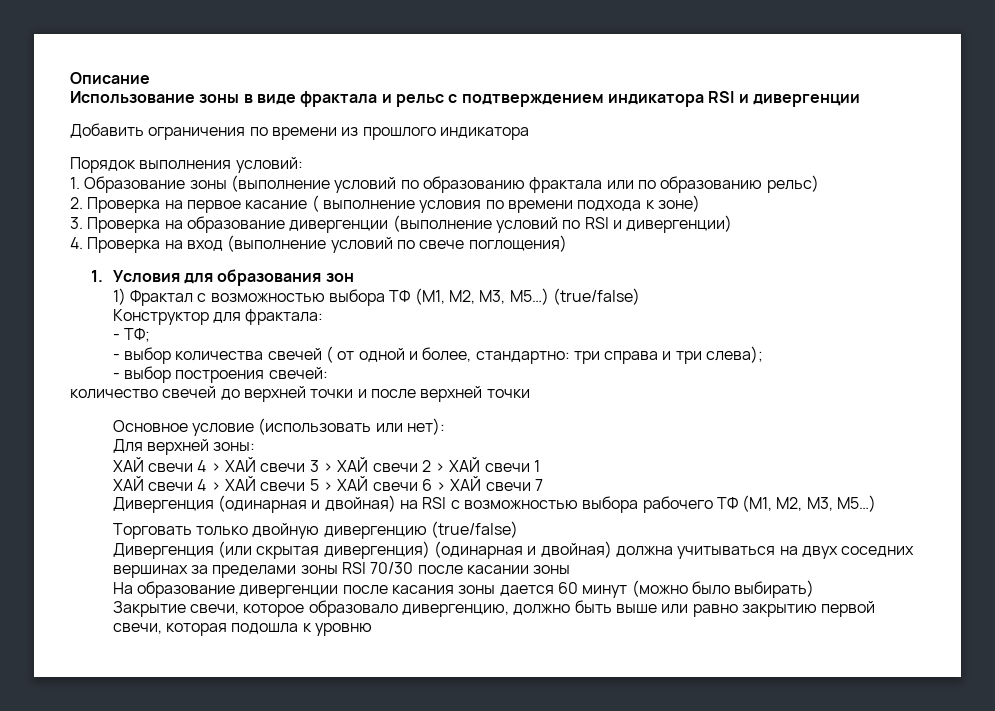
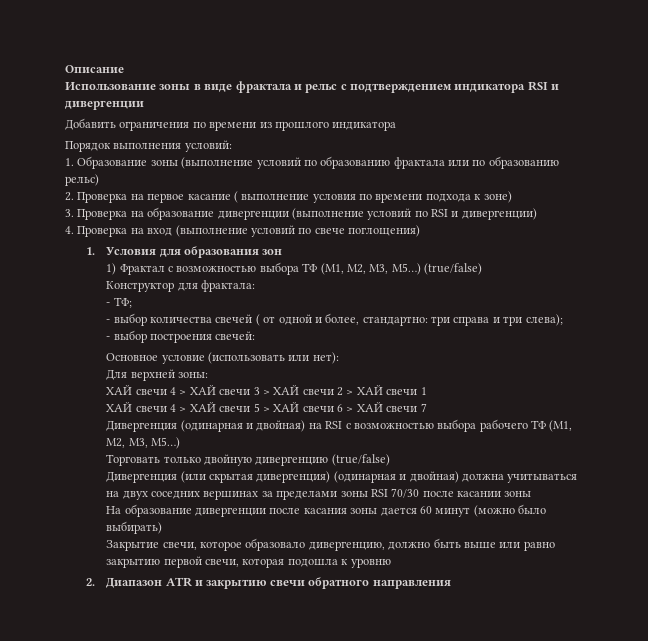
- количество свечей до верхней точки и после верхней точки
+ 2. Диапазон ATR и закрытию свечи обратного направления

